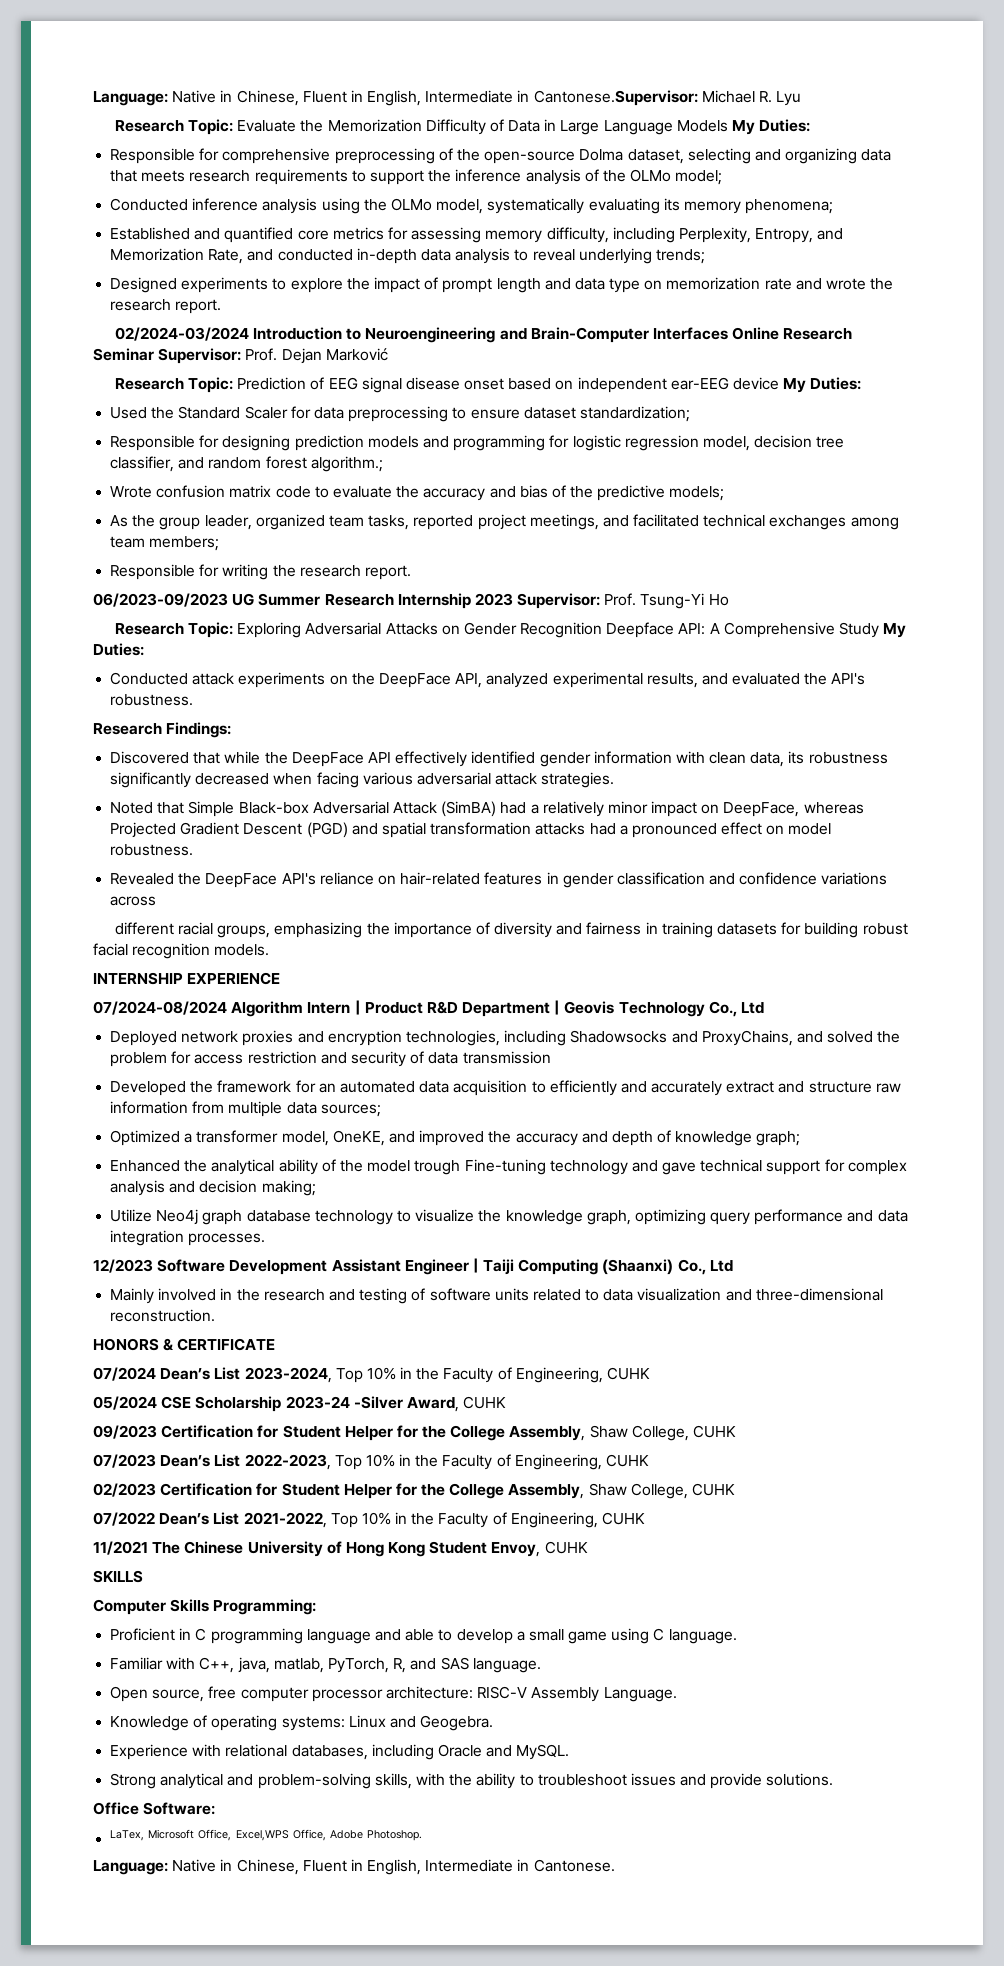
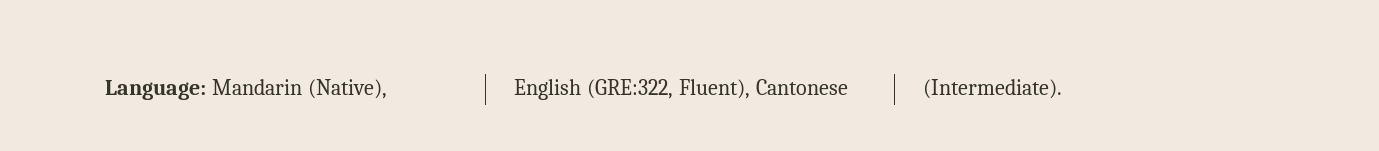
- Language: Native in Chinese, Fluent in English, Intermediate in Cantonese.Supervisor: Michael R. Lyu
- Research Topic: Evaluate the Memorization Difficulty of Data in Large Language Models My Duties:
- Responsible for comprehensive preprocessing of the open-source Dolma dataset, selecting and organizing data that meets research requirements to support the inference analysis of the OLMo model;
- Conducted inference analysis using the OLMo model, systematically evaluating its memory phenomena;
- Established and quantified core metrics for assessing memory difficulty, including Perplexity, Entropy, and Memorization Rate, and conducted in-depth data analysis to reveal underlying trends;
- Designed experiments to explore the impact of prompt length and data type on memorization rate and wrote the research report.
- 02/2024-03/2024 Introduction to Neuroengineering and Brain-Computer Interfaces Online Research Seminar Supervisor: Prof. Dejan Marković
- Research Topic: Prediction of EEG signal disease onset based on independent ear-EEG device My Duties:
- Used the Standard Scaler for data preprocessing to ensure dataset standardization;
- Responsible for designing prediction models and programming for logistic regression model, decision tree classifier, and random forest algorithm.;
- Wrote confusion matrix code to evaluate the accuracy and bias of the predictive models;
- As the group leader, organized team tasks, reported project meetings, and facilitated technical exchanges among team members;
- Responsible for writing the research report.
- 06/2023-09/2023 UG Summer Research Internship 2023 Supervisor: Prof. Tsung-Yi Ho
- Research Topic: Exploring Adversarial Attacks on Gender Recognition Deepface API: A Comprehensive Study My Duties:
- Conducted attack experiments on the DeepFace API, analyzed experimental results, and evaluated the API's robustness.
- Research Findings:
- Discovered that while the DeepFace API effectively identified gender information with clean data, its robustness significantly decreased when facing various adversarial attack strategies.
- Noted that Simple Black-box Adversarial Attack (SimBA) had a relatively minor impact on DeepFace, whereas Projected Gradient Descent (PGD) and spatial transformation attacks had a pronounced effect on model robustness.
- Revealed the DeepFace API's reliance on hair-related features in gender classification and confidence variations across
- different racial groups, emphasizing the importance of diversity and fairness in training datasets for building robust facial recognition models.
- INTERNSHIP EXPERIENCE
- 07/2024-08/2024 Algorithm Intern | Product R&D Department | Geovis Technology Co., Ltd
- Deployed network proxies and encryption technologies, including Shadowsocks and ProxyChains, and solved the problem for access restriction and security of data transmission
- Developed the framework for an automated data acquisition to efficiently and accurately extract and structure raw information from multiple data sources;
- Optimized a transformer model, OneKE, and improved the accuracy and depth of knowledge graph;
- Enhanced the analytical ability of the model trough Fine-tuning technology and gave technical support for complex analysis and decision making;
- Utilize Neo4j graph database technology to visualize the knowledge graph, optimizing query performance and data integration processes.
- 12/2023 Software Development Assistant Engineer | Taiji Computing (Shaanxi) Co., Ltd
- Mainly involved in the research and testing of software units related to data visualization and three-dimensional reconstruction.
- HONORS & CERTIFICATE
- 07/2024 Dean’s List 2023-2024, Top 10% in the Faculty of Engineering, CUHK
- 05/2024 CSE Scholarship 2023-24 -Silver Award, CUHK
- 09/2023 Certification for Student Helper for the College Assembly, Shaw College, CUHK
- 07/2023 Dean’s List 2022-2023, Top 10% in the Faculty of Engineering, CUHK
- 02/2023 Certification for Student Helper for the College Assembly, Shaw College, CUHK
- 07/2022 Dean’s List 2021-2022, Top 10% in the Faculty of Engineering, CUHK
- 11/2021 The Chinese University of Hong Kong Student Envoy, CUHK
- SKILLS
- Computer Skills Programming:
- Proficient in C programming language and able to develop a small game using C language.
- Familiar with C++, java, matlab, PyTorch, R, and SAS language.
- Open source, free computer processor architecture: RISC-V Assembly Language.
- Knowledge of operating systems: Linux and Geogebra.
- Experience with relational databases, including Oracle and MySQL.
- Strong analytical and problem-solving skills, with the ability to troubleshoot issues and provide solutions.
- Office Software:
- LaTex, Microsoft Office, Excel,WPS Office, Adobe Photoshop.
- Language: Native in Chinese, Fluent in English, Intermediate in Cantonese.
+ Language: Mandarin (Native), English (GRE:322, Fluent), Cantonese (Intermediate).

